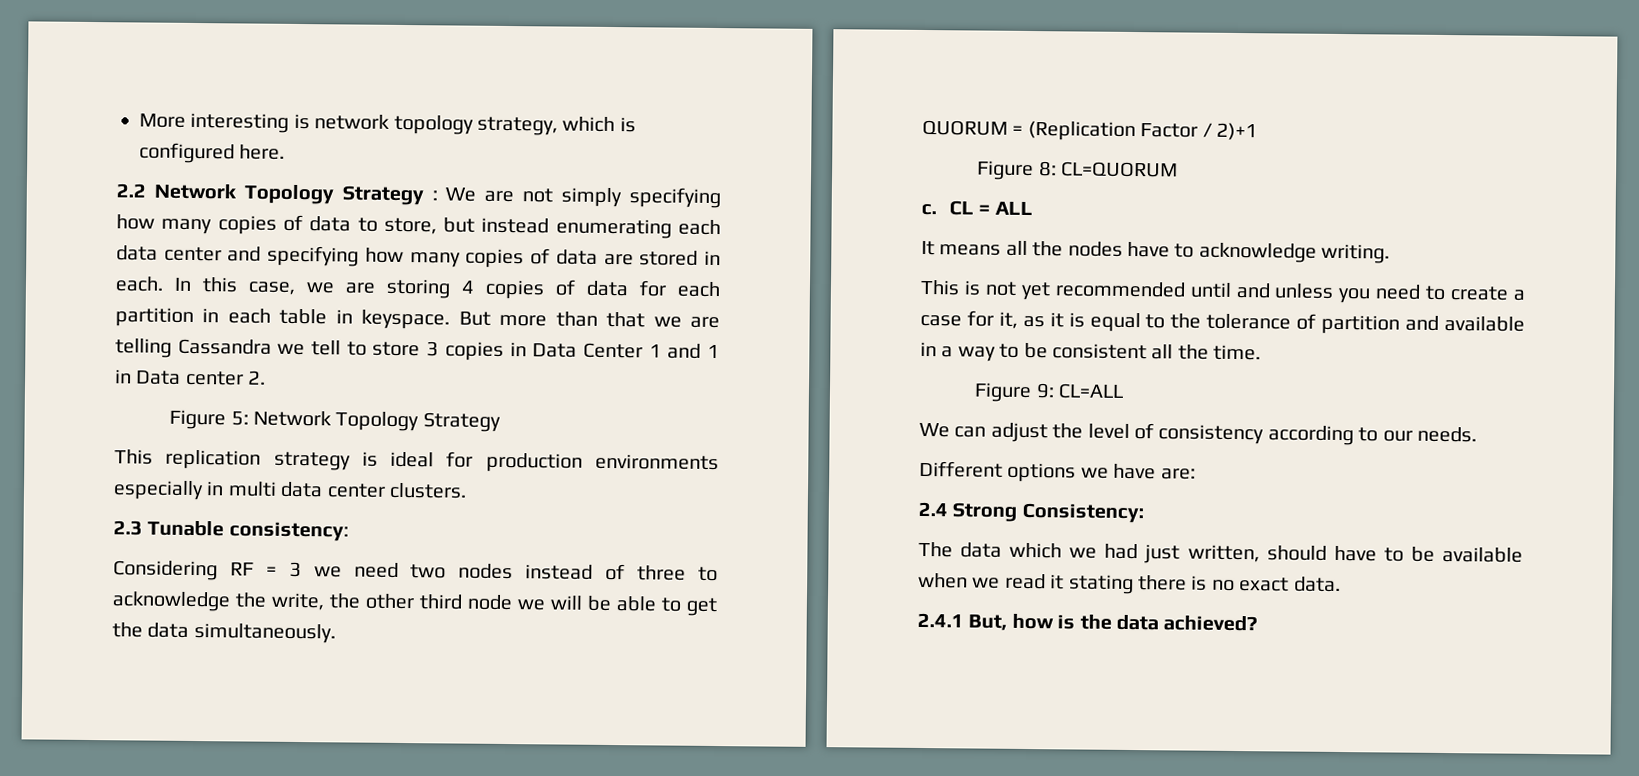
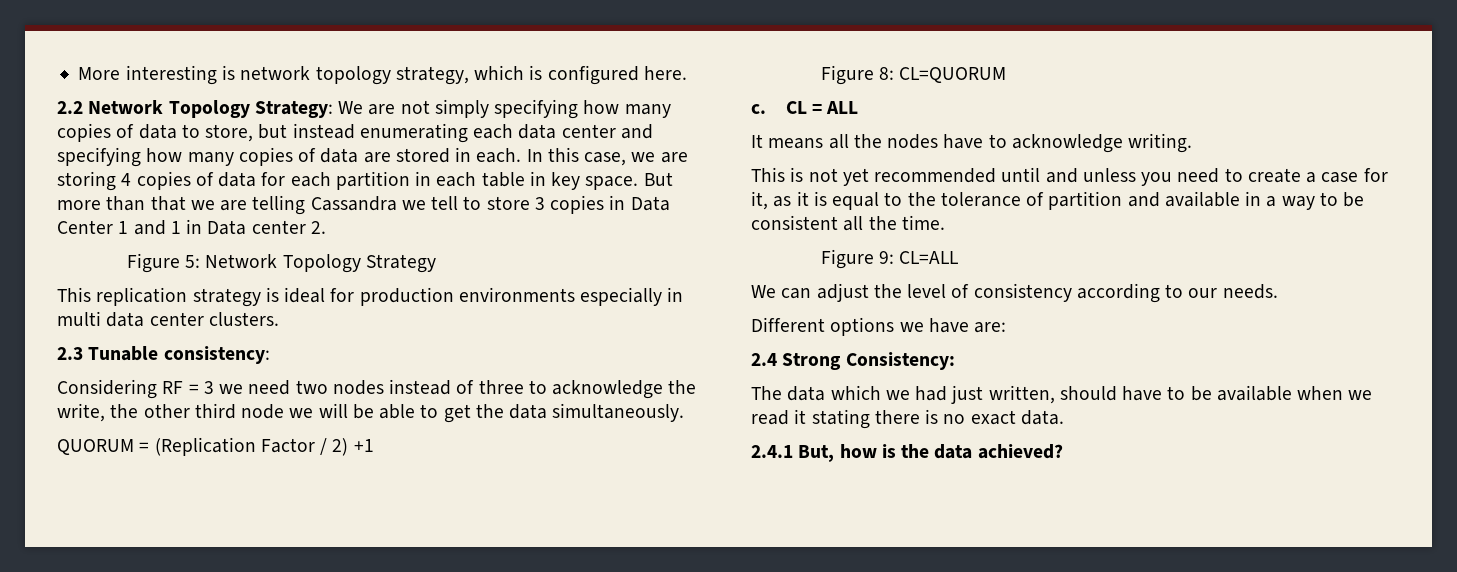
- 2.2 Network Topology Strategy : We are not simply specifying how many copies of data to store, but instead enumerating each data center and specifying how many copies of data are stored in each.
+ 2.2 Network Topology Strategy: We are not simply specifying how many copies of data to store, but instead enumerating each data center and specifying how many copies of data are stored in each.
- In this case, we are storing 4 copies of data for each partition in each table in keyspace.
+ In this case, we are storing 4 copies of data for each partition in each table in key space.
- QUORUM = (Replication Factor / 2)+1
+ QUORUM = (Replication Factor / 2) +1

